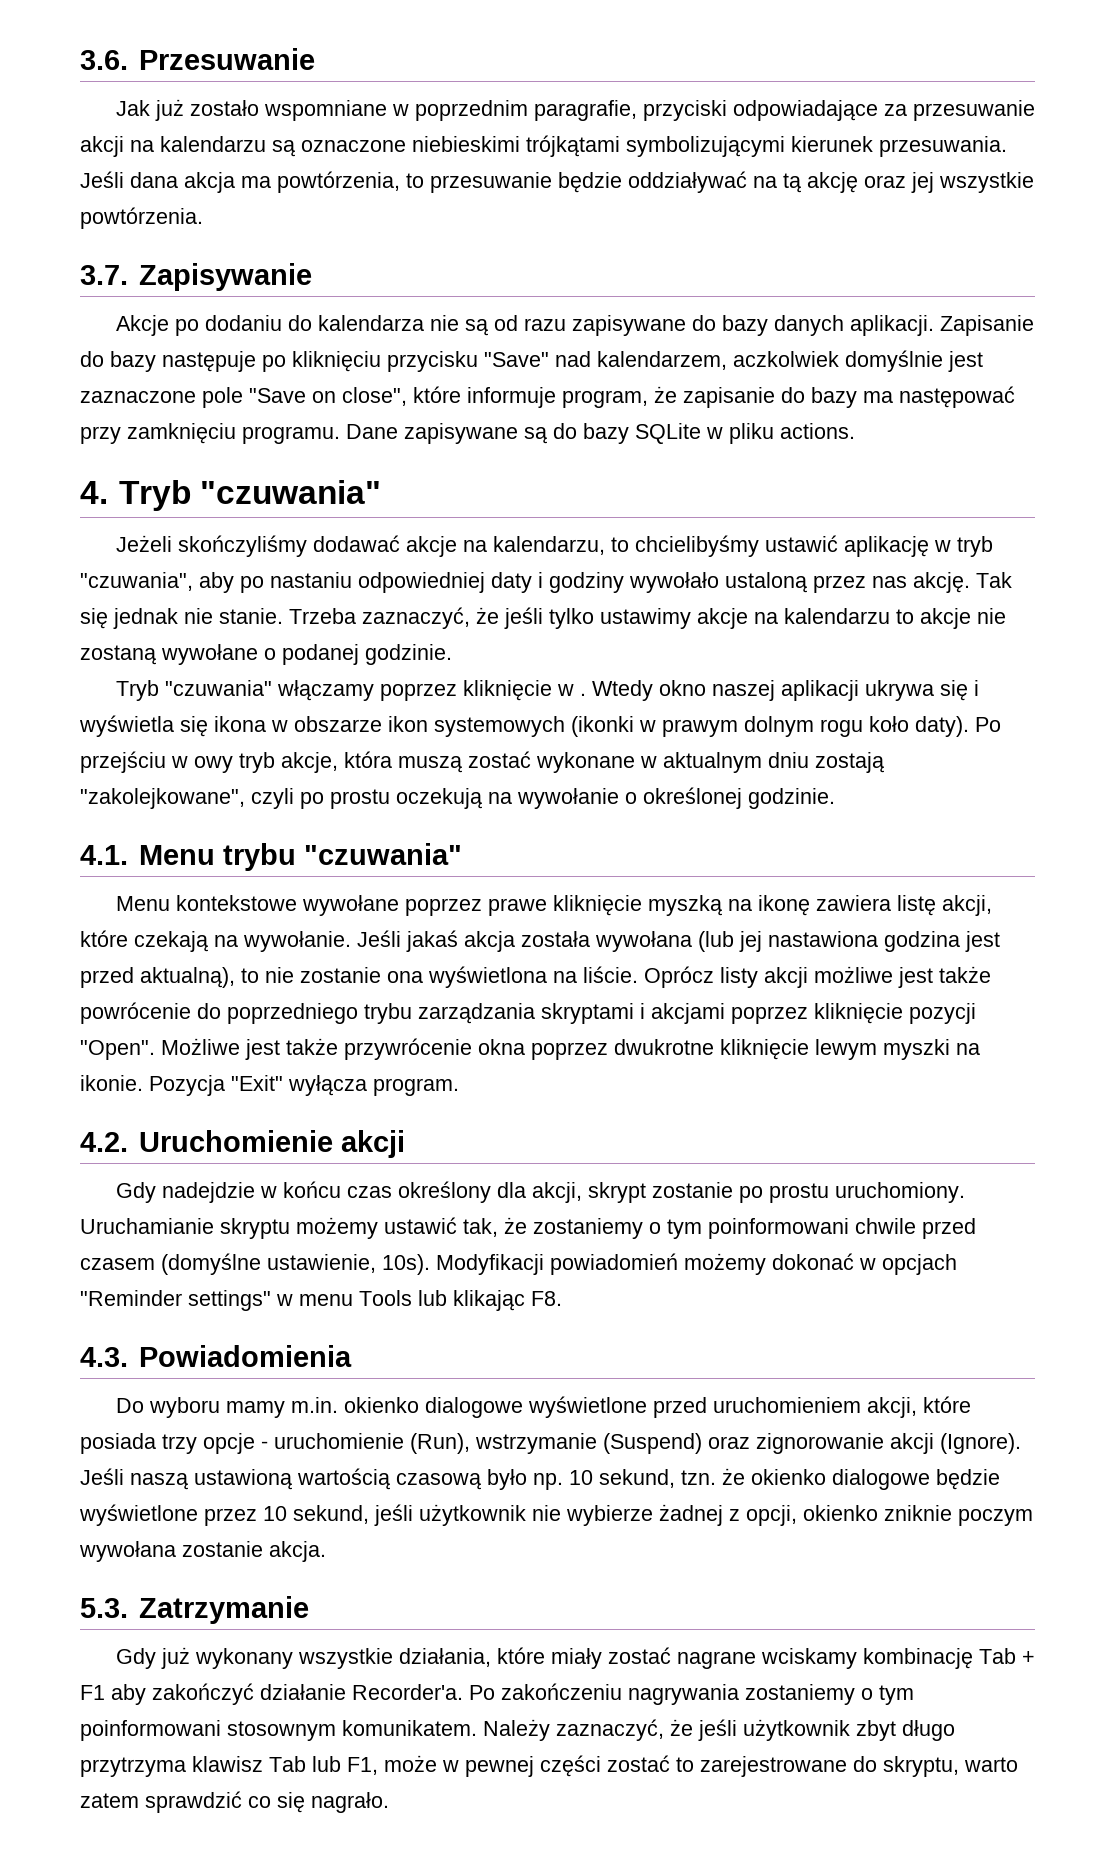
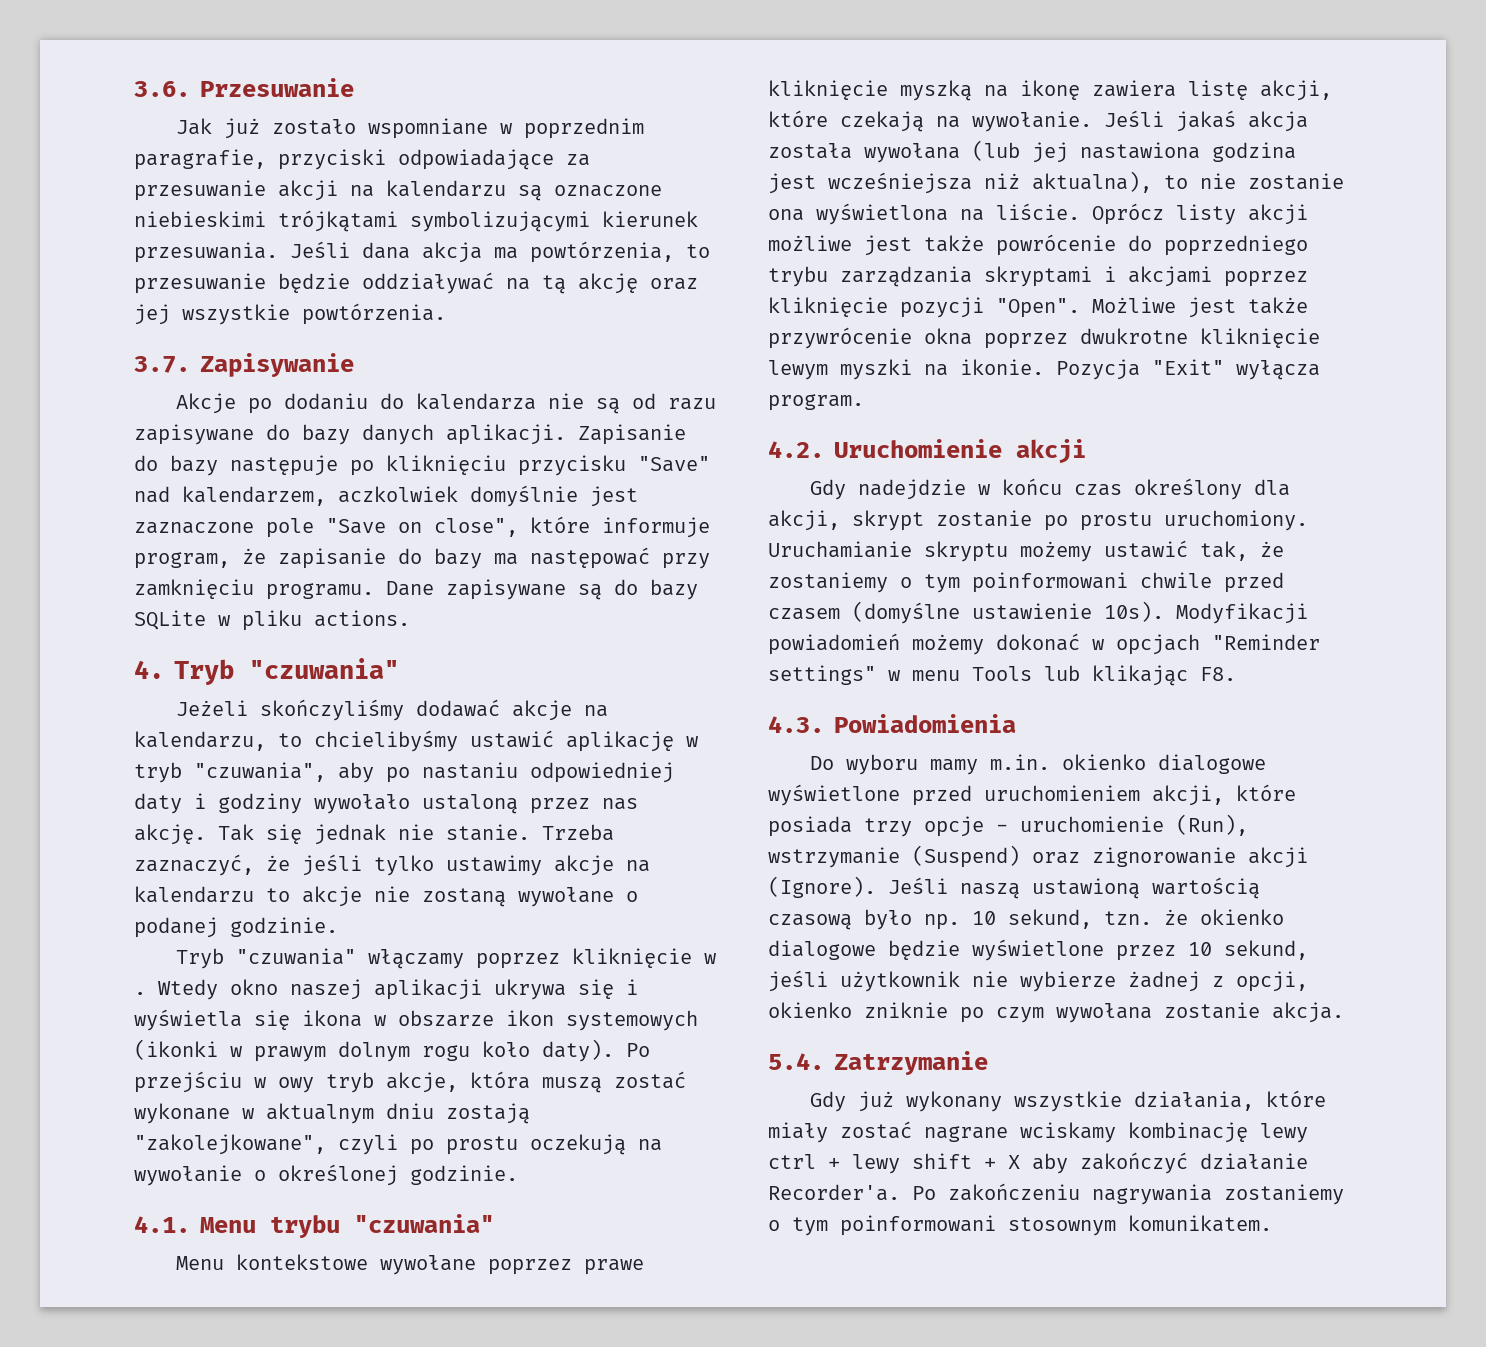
- Jeśli jakaś akcja została wywołana (lub jej nastawiona godzina jest przed aktualną), to nie zostanie ona wyświetlona na liście.
+ Jeśli jakaś akcja została wywołana (lub jej nastawiona godzina jest wcześniejsza niż aktualna), to nie zostanie ona wyświetlona na liście.
- Uruchamianie skryptu możemy ustawić tak, że zostaniemy o tym poinformowani chwile przed czasem (domyślne ustawienie, 10s).
+ Uruchamianie skryptu możemy ustawić tak, że zostaniemy o tym poinformowani chwile przed czasem (domyślne ustawienie 10s).
- Jeśli naszą ustawioną wartością czasową było np. 10 sekund, tzn. że okienko dialogowe będzie wyświetlone przez 10 sekund, jeśli użytkownik nie wybierze żadnej z opcji, okienko zniknie poczym wywołana zostanie akcja.
+ Jeśli naszą ustawioną wartością czasową było np. 10 sekund, tzn. że okienko dialogowe będzie wyświetlone przez 10 sekund, jeśli użytkownik nie wybierze żadnej z opcji, okienko zniknie po czym wywołana zostanie akcja.
- 5.3. Zatrzymanie
+ 5.4. Zatrzymanie
- Gdy już wykonany wszystkie działania, które miały zostać nagrane wciskamy kombinację Tab + F1 aby zakończyć działanie Recorder'a.
+ Gdy już wykonany wszystkie działania, które miały zostać nagrane wciskamy kombinację lewy ctrl + lewy shift + X aby zakończyć działanie Recorder'a.
- Należy zaznaczyć, że jeśli użytkownik zbyt długo przytrzyma klawisz Tab lub F1, może w pewnej części zostać to zarejestrowane do skryptu, warto zatem sprawdzić co się nagrało.

